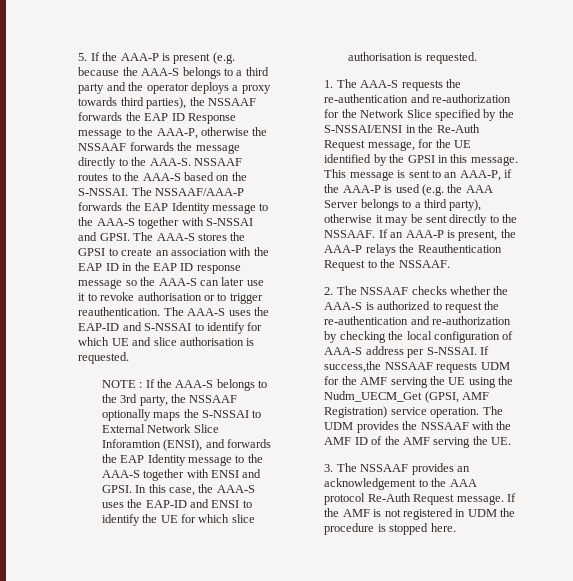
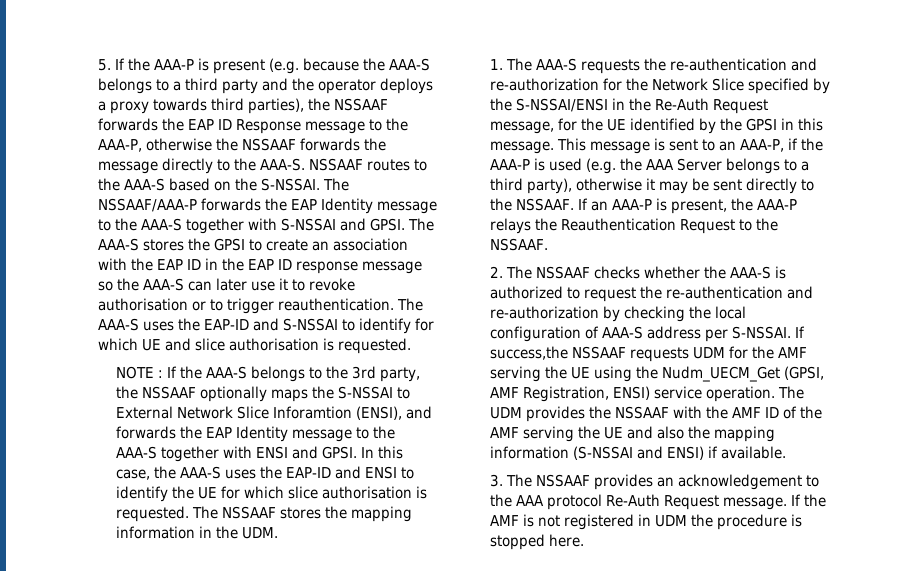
+ The NSSAAF stores the mapping information in the UDM.
- If success,the NSSAAF requests UDM for the AMF serving the UE using the Nudm_UECM_Get (GPSI, AMF Registration) service operation.
+ If success,the NSSAAF requests UDM for the AMF serving the UE using the Nudm_UECM_Get (GPSI, AMF Registration, ENSI) service operation.
- The UDM provides the NSSAAF with the AMF ID of the AMF serving the UE.
+ The UDM provides the NSSAAF with the AMF ID of the AMF serving the UE and also the mapping information (S-NSSAI and ENSI) if available.

